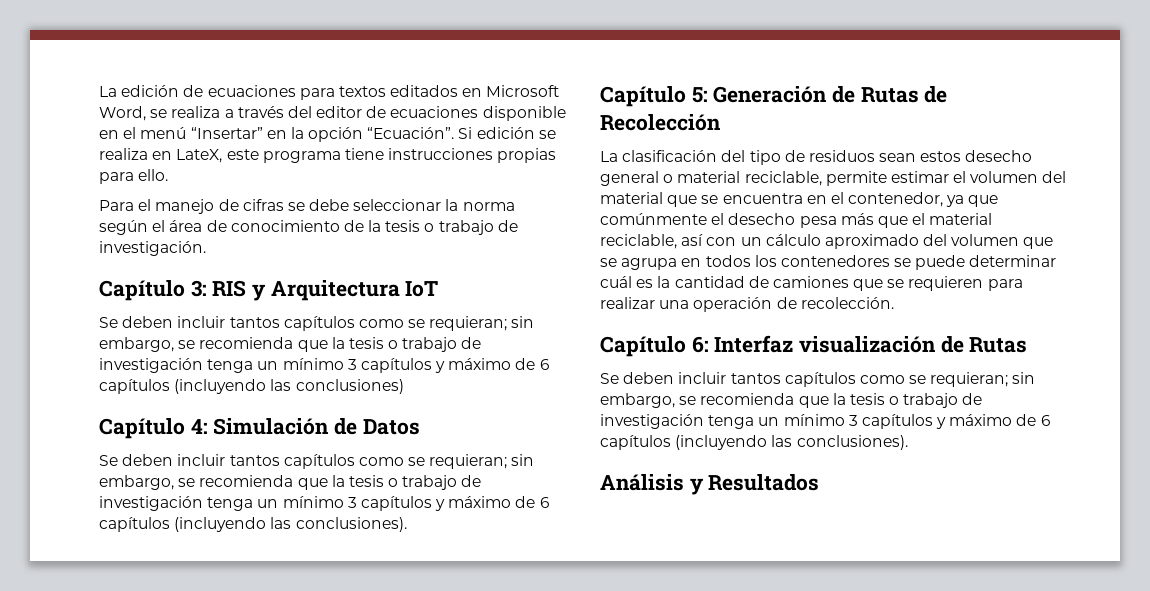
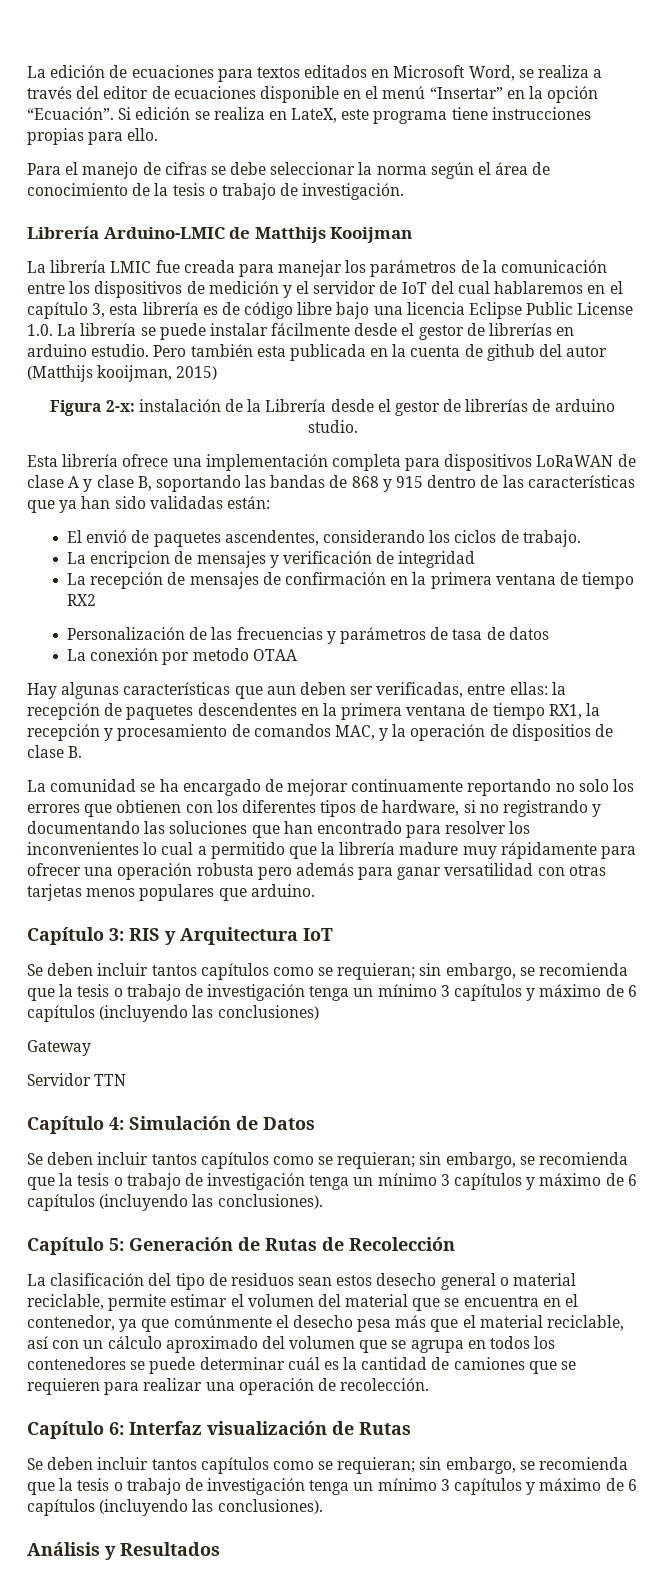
+ Librería Arduino-LMIC de Matthijs Kooijman
+ La librería LMIC fue creada para manejar los parámetros de la comunicación entre los dispositivos de medición y el servidor de IoT del cual hablaremos en el capítulo 3, esta librería es de código libre bajo una licencia Eclipse Public License 1.0. La librería se puede instalar fácilmente desde el gestor de librerías en arduino estudio. Pero también esta publicada en la cuenta de github del autor (Matthijs kooijman, 2015)
+ Figura 2-x: instalación de la Librería desde el gestor de librerías de arduino studio.
+ Esta librería ofrece una implementación completa para dispositivos LoRaWAN de clase A y clase B, soportando las bandas de 868 y 915 dentro de las características que ya han sido validadas están:
+ El envió de paquetes ascendentes, considerando los ciclos de trabajo.
+ La encripcion de mensajes y verificación de integridad
+ La recepción de mensajes de confirmación en la primera ventana de tiempo RX2
+ Personalización de las frecuencias y parámetros de tasa de datos
+ La conexión por metodo OTAA
+ Hay algunas características que aun deben ser verificadas, entre ellas: la recepción de paquetes descendentes en la primera ventana de tiempo RX1, la recepción y procesamiento de comandos MAC, y la operación de dispositios de clase B.
+ La comunidad se ha encargado de mejorar continuamente reportando no solo los errores que obtienen con los diferentes tipos de hardware, si no registrando y documentando las soluciones que han encontrado para resolver los inconvenientes lo cual a permitido que la librería madure muy rápidamente para ofrecer una operación robusta pero además para ganar versatilidad con otras tarjetas menos populares que arduino.
+ Gateway
+ Servidor TTN

